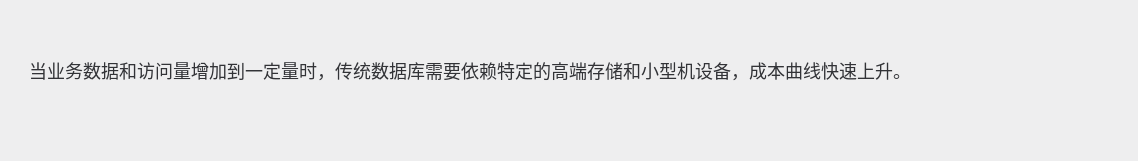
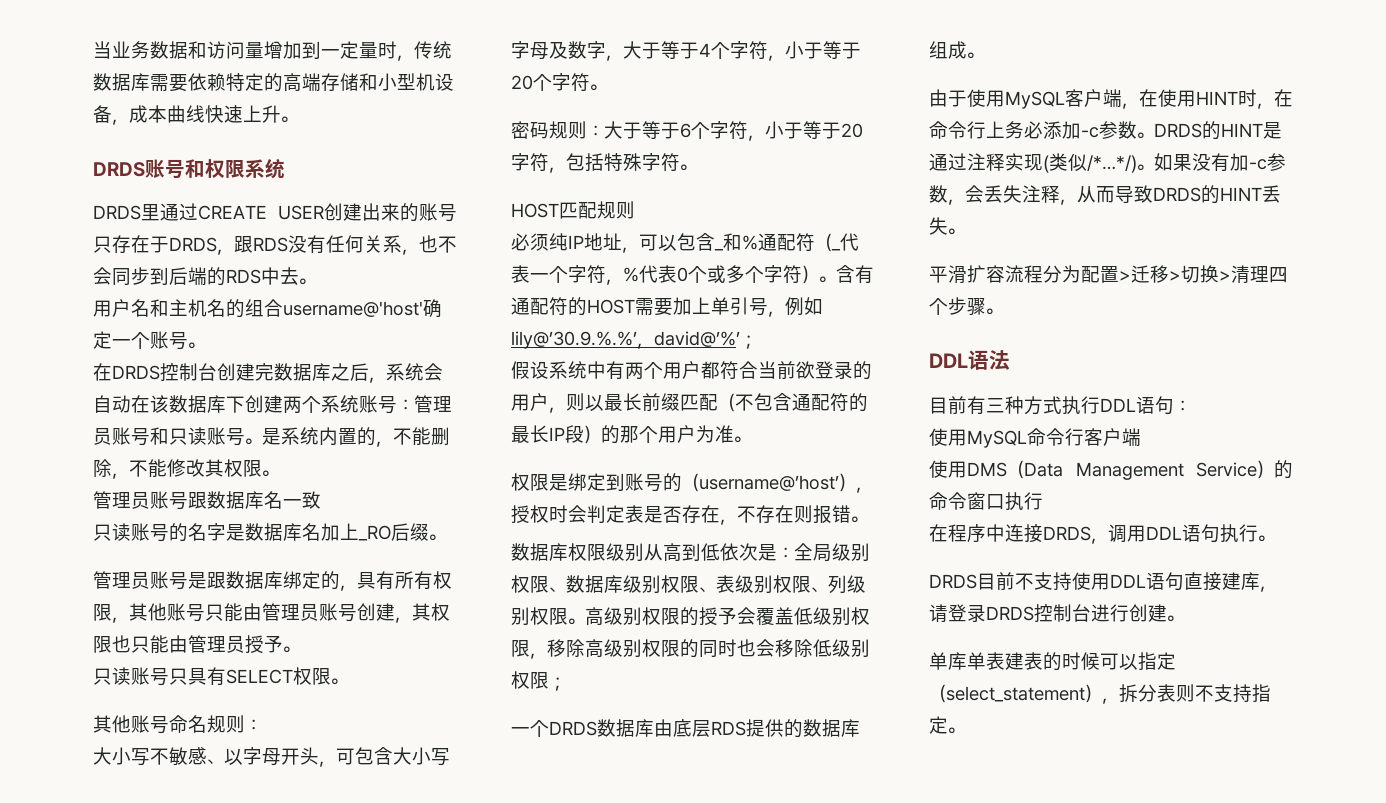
+ DRDS账号和权限系统
+ DRDS里通过CREATE USER创建出来的账号只存在于DRDS，跟RDS没有任何关系，也不会同步到后端的RDS中去。
+ 用户名和主机名的组合username@'host'确定一个账号。
+ 在DRDS控制台创建完数据库之后，系统会自动在该数据库下创建两个系统账号：管理员账号和只读账号。是系统内置的，不能删除，不能修改其权限。
+ 管理员账号跟数据库名一致
+ 只读账号的名字是数据库名加上_RO后缀。
+ 管理员账号是跟数据库绑定的，具有所有权限，其他账号只能由管理员账号创建，其权限也只能由管理员授予。
+ 只读账号只具有SELECT权限。
+ 其他账号命名规则：
+ 大小写不敏感、以字母开头，可包含大小写字母及数字，大于等于4个字符，小于等于20个字符。
+ 密码规则：大于等于6个字符，小于等于20字符，包括特殊字符。
+ HOST匹配规则
+ 必须纯IP地址，可以包含_和%通配符（_代表一个字符，%代表0个或多个字符）。含有通配符的HOST需要加上单引号，例如lily@’30.9.%.%’，david@’%’；
+ 假设系统中有两个用户都符合当前欲登录的用户，则以最长前缀匹配（不包含通配符的最长IP段）的那个用户为准。
+ 权限是绑定到账号的（username@’host’），授权时会判定表是否存在，不存在则报错。
+ 数据库权限级别从高到低依次是：全局级别权限、数据库级别权限、表级别权限、列级别权限。高级别权限的授予会覆盖低级别权限，移除高级别权限的同时也会移除低级别权限；
+ 一个DRDS数据库由底层RDS提供的数据库组成。
+ 由于使用MySQL客户端，在使用HINT时，在命令行上务必添加-c参数。DRDS的HINT是通过注释实现(类似/*…*/)。如果没有加-c参数，会丢失注释，从而导致DRDS的HINT丢失。
+ 平滑扩容流程分为配置>迁移>切换>清理四个步骤。
+ DDL语法
+ 目前有三种方式执行DDL语句：
+ 使用MySQL命令行客户端
+ 使用DMS（Data Management Service）的命令窗口执行
+ 在程序中连接DRDS，调用DDL语句执行。
+ DRDS目前不支持使用DDL语句直接建库，请登录DRDS控制台进行创建。
+ 单库单表建表的时候可以指定（select_statement），拆分表则不支持指定。

